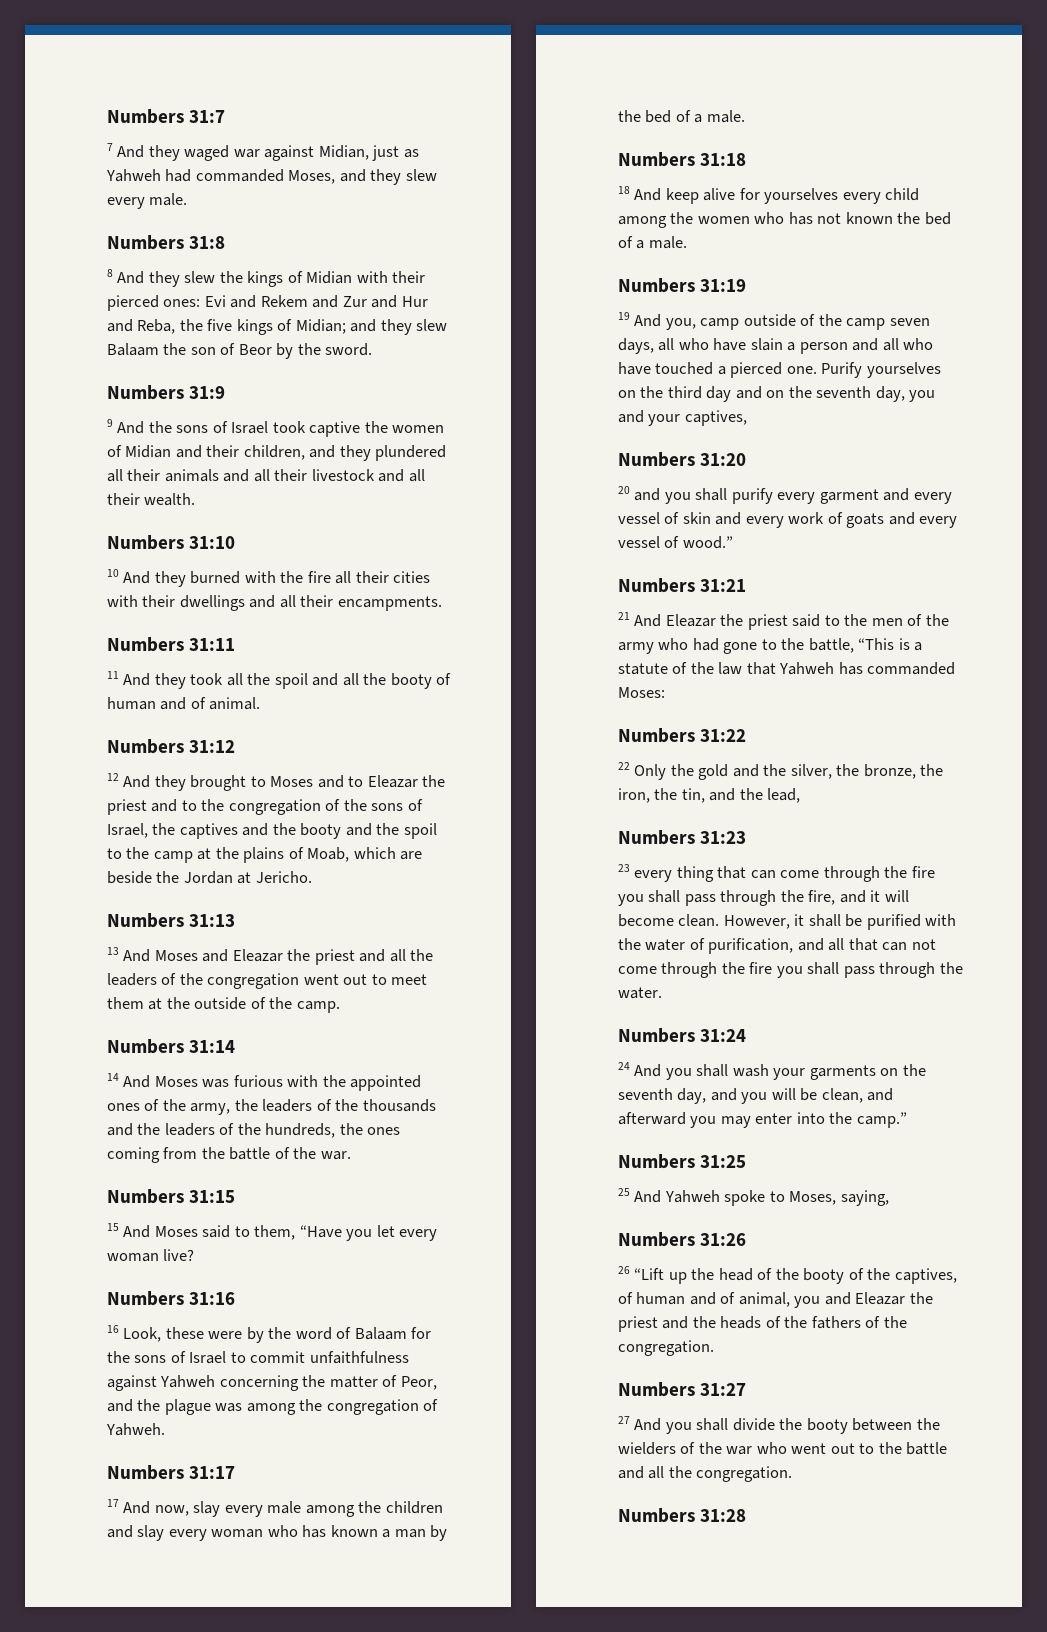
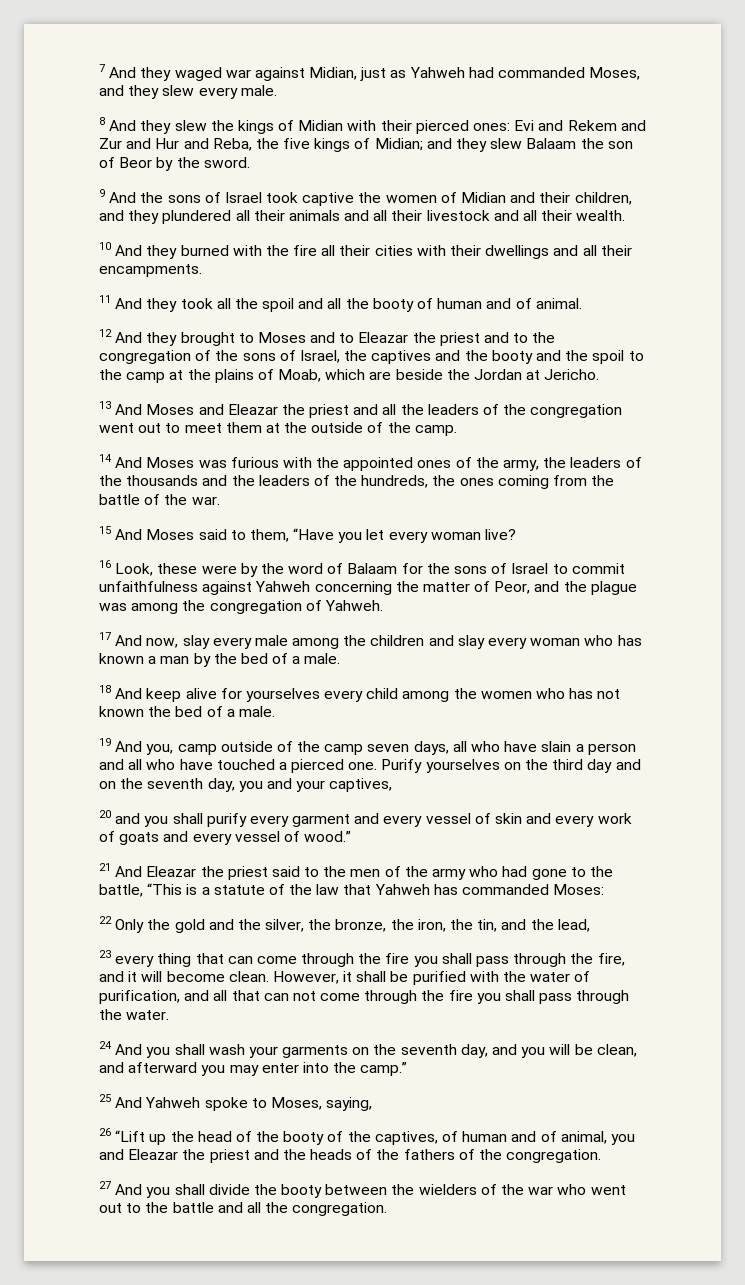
- Numbers 31:7
- Numbers 31:8
- Numbers 31:9
- Numbers 31:10
- Numbers 31:11
- Numbers 31:12
- Numbers 31:13
- Numbers 31:14
- Numbers 31:15
- Numbers 31:16
- Numbers 31:17
- Numbers 31:18
- Numbers 31:19
- Numbers 31:20
- Numbers 31:21
- Numbers 31:22
- Numbers 31:23
- Numbers 31:24
- Numbers 31:25
- Numbers 31:26
- Numbers 31:27
- Numbers 31:28

